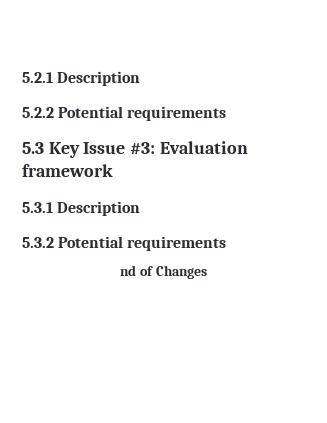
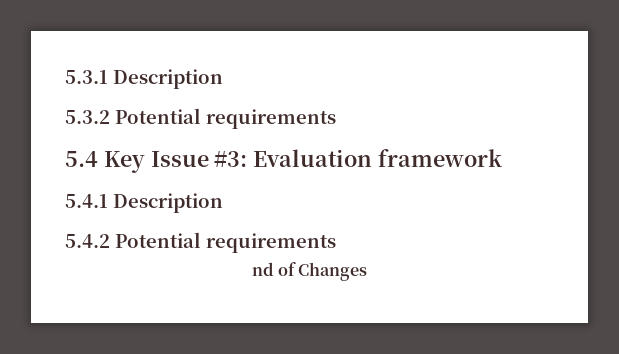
- 5.2.1 Description
- 5.2.2 Potential requirements
- 5.3 Key Issue #3: Evaluation framework
+ 5.4 Key Issue #3: Evaluation framework
+ 5.4.1 Description
+ 5.4.2 Potential requirements

